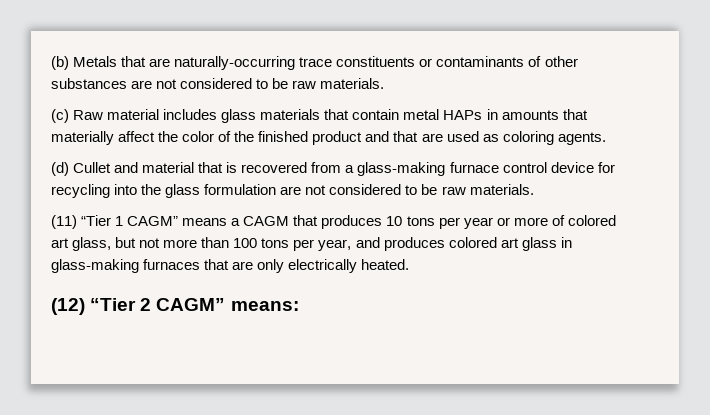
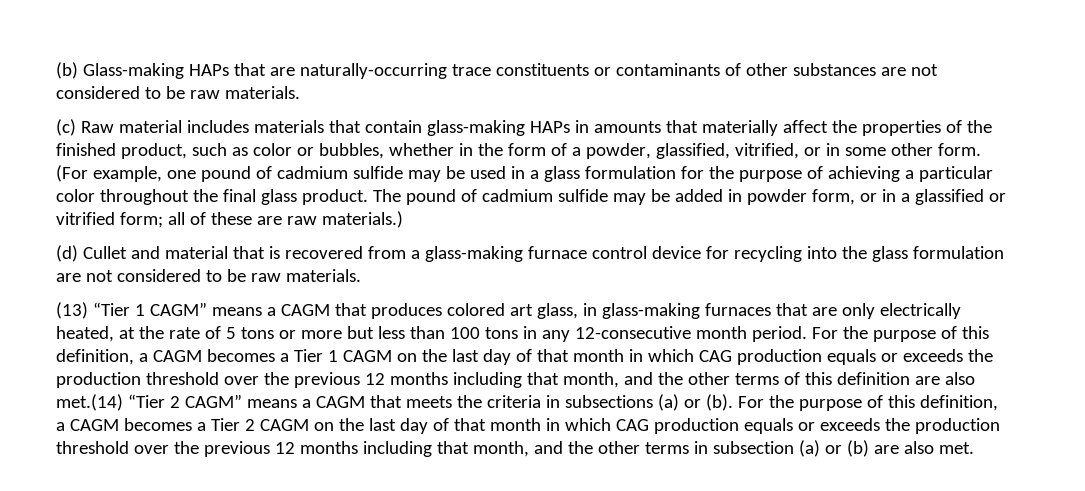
- (b) Metals that are naturally-occurring trace constituents or contaminants of other substances are not considered to be raw materials.
+ (b) Glass-making HAPs that are naturally-occurring trace constituents or contaminants of other substances are not considered to be raw materials.
- (c) Raw material includes glass materials that contain metal HAPs in amounts that materially affect the color of the finished product and that are used as coloring agents.
+ (c) Raw material includes materials that contain glass-making HAPs in amounts that materially affect the properties of the finished product, such as color or bubbles, whether in the form of a powder, glassified, vitrified, or in some other form. (For example, one pound of cadmium sulfide may be used in a glass formulation for the purpose of achieving a particular color throughout the final glass product. The pound of cadmium sulfide may be added in powder form, or in a glassified or vitrified form; all of these are raw materials.)
- (11) “Tier 1 CAGM” means a CAGM that produces 10 tons per year or more of colored art glass, but not more than 100 tons per year, and produces colored art glass in glass-making furnaces that are only electrically heated.
- (12) “Tier 2 CAGM” means:
+ (13) “Tier 1 CAGM” means a CAGM that produces colored art glass, in glass-making furnaces that are only electrically heated, at the rate of 5 tons or more but less than 100 tons in any 12-consecutive month period. For the purpose of this definition, a CAGM becomes a Tier 1 CAGM on the last day of that month in which CAG production equals or exceeds the production threshold over the previous 12 months including that month, and the other terms of this definition are also met.(14) “Tier 2 CAGM” means a CAGM that meets the criteria in subsections (a) or (b). For the purpose of this definition, a CAGM becomes a Tier 2 CAGM on the last day of that month in which CAG production equals or exceeds the production threshold over the previous 12 months including that month, and the other terms in subsection (a) or (b) are also met.

